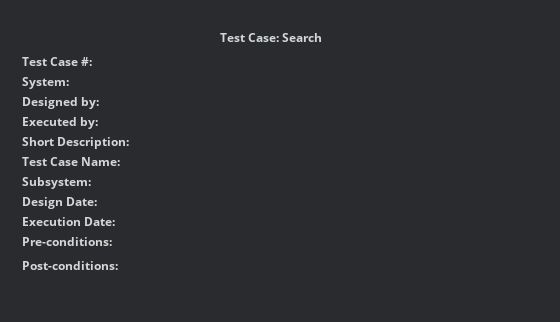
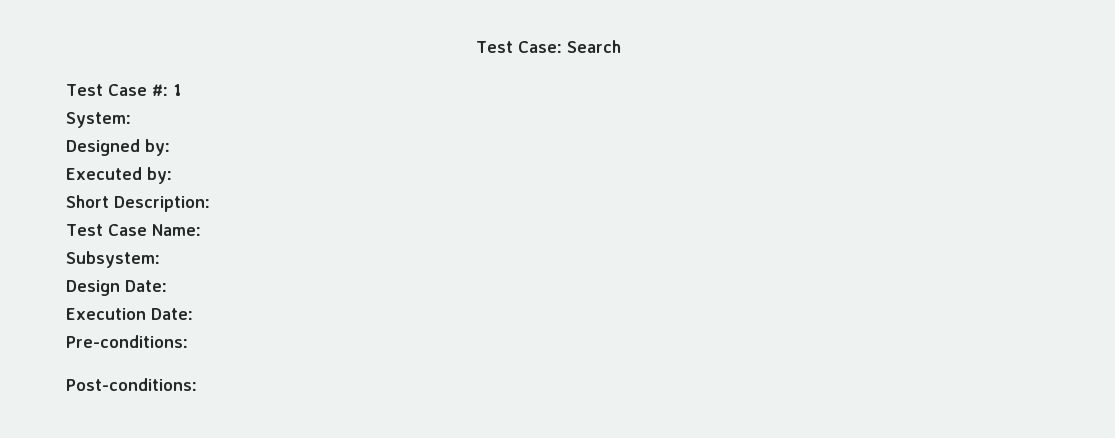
- Test Case #:
+ Test Case #: 1

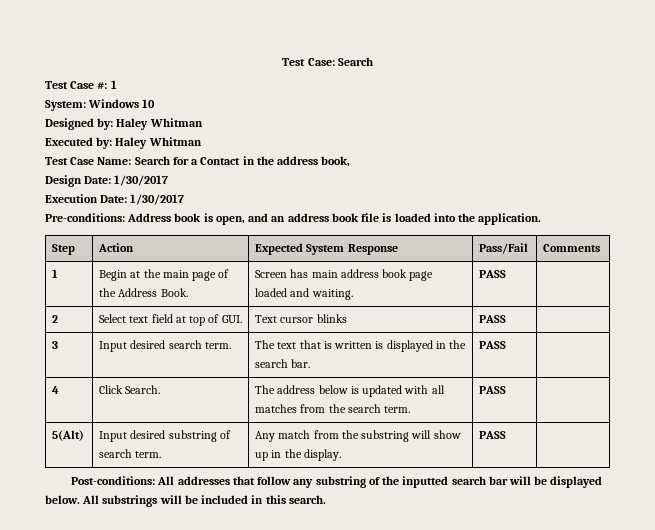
- System:
+ System: Windows 10
- Designed by:
+ Designed by: Haley Whitman
- Executed by:
- Short Description:
+ Executed by: Haley Whitman
- Test Case Name:
- Subsystem:
+ Test Case Name: Search for a Contact in the address book,
- Design Date:
+ Design Date: 1/30/2017
- Execution Date:
+ Execution Date: 1/30/2017
- Pre-conditions:
- Post-conditions:
+ Pre-conditions: Address book is open, and an address book file is loaded into the application.
+ Step | Action | Expected System Response | Pass/Fail | Comments
+ 1 | Begin at the main page of the Address Book. | Screen has main address book page loaded and waiting. | PASS |
+ 2 | Select text field at top of GUI. | Text cursor blinks | PASS |
+ 3 | Input desired search term. | The text that is written is displayed in the search bar. | PASS |
+ 4 | Click Search. | The address below is updated with all matches from the search term. | PASS |
+ 5(Alt) | Input desired substring of search term. | Any match from the substring will show up in the display. | PASS |
+ Post-conditions: All addresses that follow any substring of the inputted search bar will be displayed below. All substrings will be included in this search.

